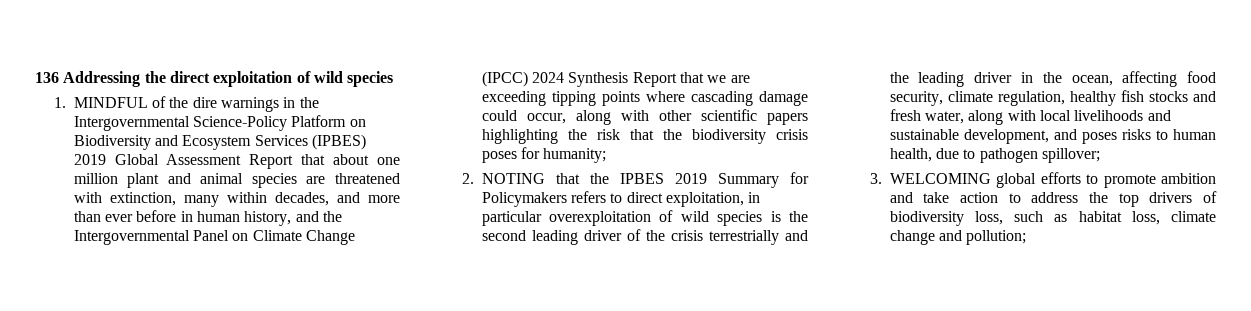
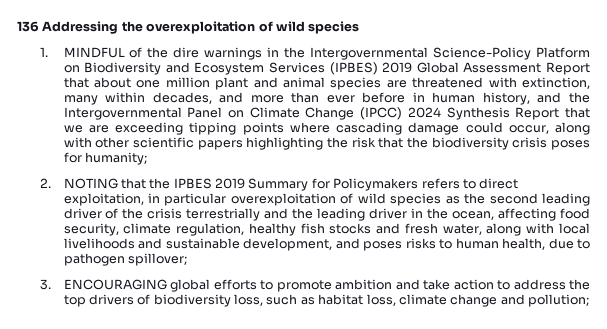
- 136 Addressing the direct exploitation of wild species
+ 136 Addressing the overexploitation of wild species
- 2. NOTING that the IPBES 2019 Summary for Policymakers refers to direct exploitation, in particular overexploitation of wild species is the second leading driver of the crisis terrestrially and the leading driver in the ocean, affecting food security, climate regulation, healthy fish stocks and fresh water, along with local livelihoods and sustainable development, and poses risks to human health, due to pathogen spillover;
+ 2. NOTING that the IPBES 2019 Summary for Policymakers refers to direct exploitation, in particular overexploitation of wild species as the second leading driver of the crisis terrestrially and the leading driver in the ocean, affecting food security, climate regulation, healthy fish stocks and fresh water, along with local livelihoods and sustainable development, and poses risks to human health, due to pathogen spillover;
- 3. WELCOMING global efforts to promote ambition and take action to address the top drivers of biodiversity loss, such as habitat loss, climate change and pollution;
+ 3. ENCOURAGING global efforts to promote ambition and take action to address the top drivers of biodiversity loss, such as habitat loss, climate change and pollution;

